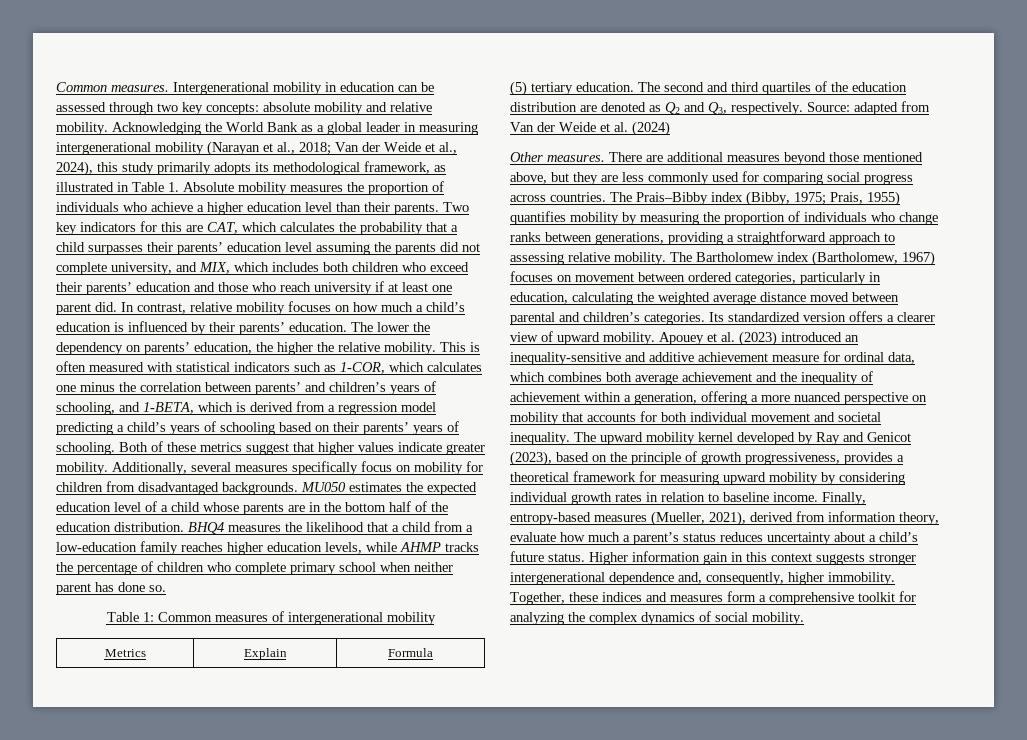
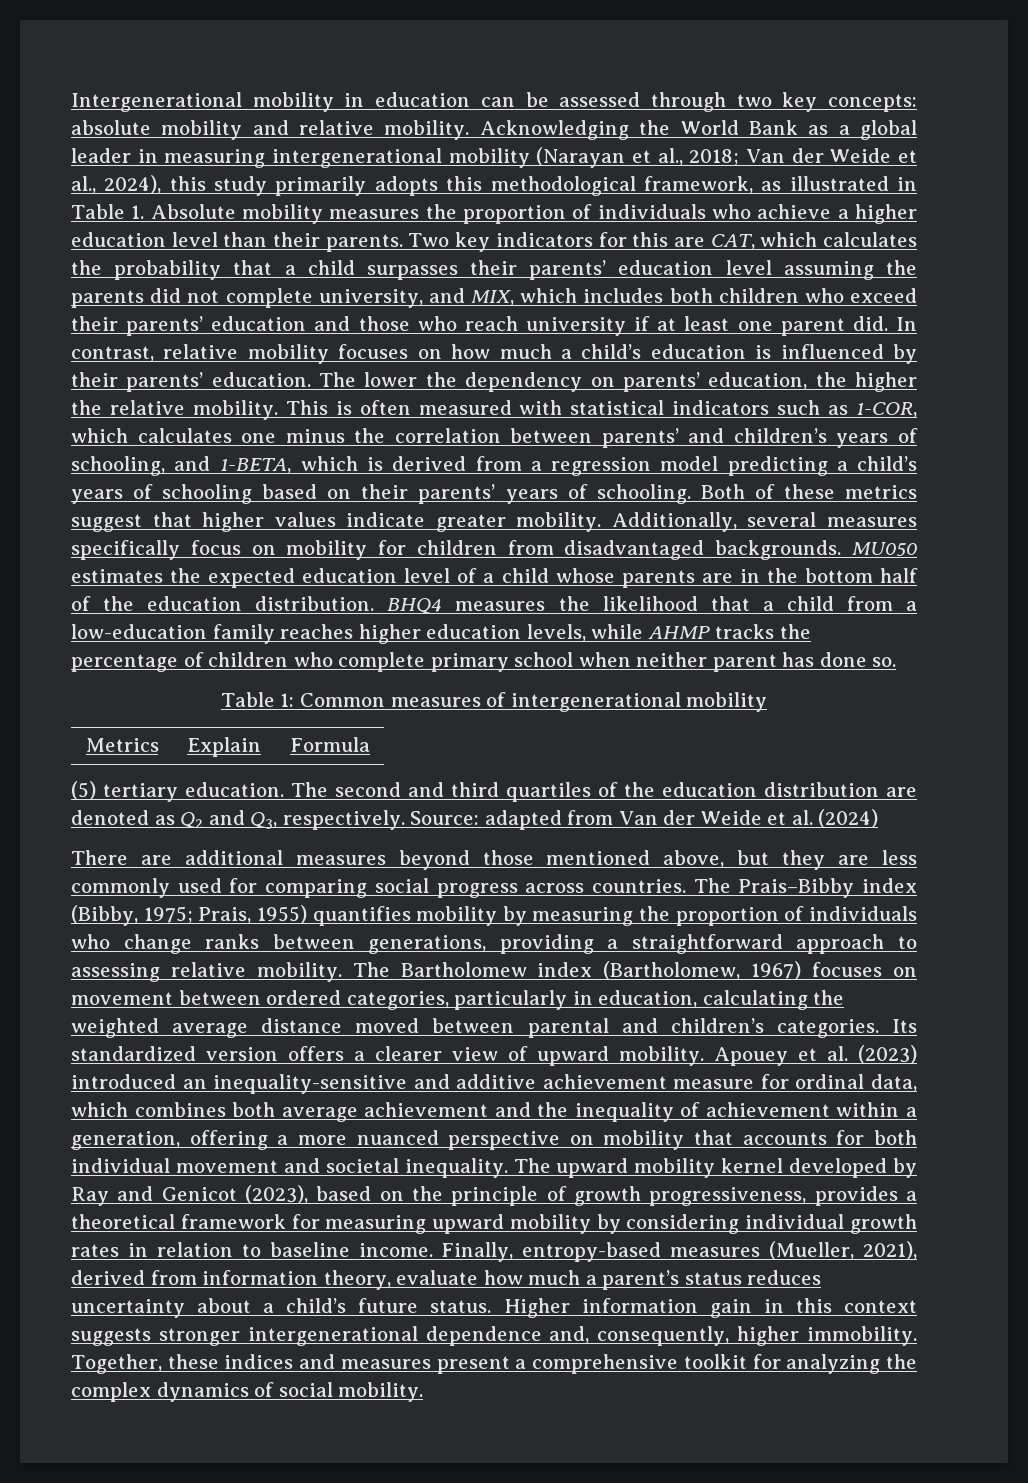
- Common measures.
- Acknowledging the World Bank as a global leader in measuring intergenerational mobility (Narayan et al., 2018; Van der Weide et al., 2024), this study primarily adopts its methodological framework, as illustrated in Table 1. Absolute mobility measures the proportion of individuals who achieve a higher education level than their parents.
+ Acknowledging the World Bank as a global leader in measuring intergenerational mobility (Narayan et al., 2018; Van der Weide et al., 2024), this study primarily adopts this methodological framework, as illustrated in Table 1. Absolute mobility measures the proportion of individuals who achieve a higher education level than their parents.
- Other measures.
- Together, these indices and measures form a comprehensive toolkit for analyzing the complex dynamics of social mobility.
+ Together, these indices and measures present a comprehensive toolkit for analyzing the complex dynamics of social mobility.

